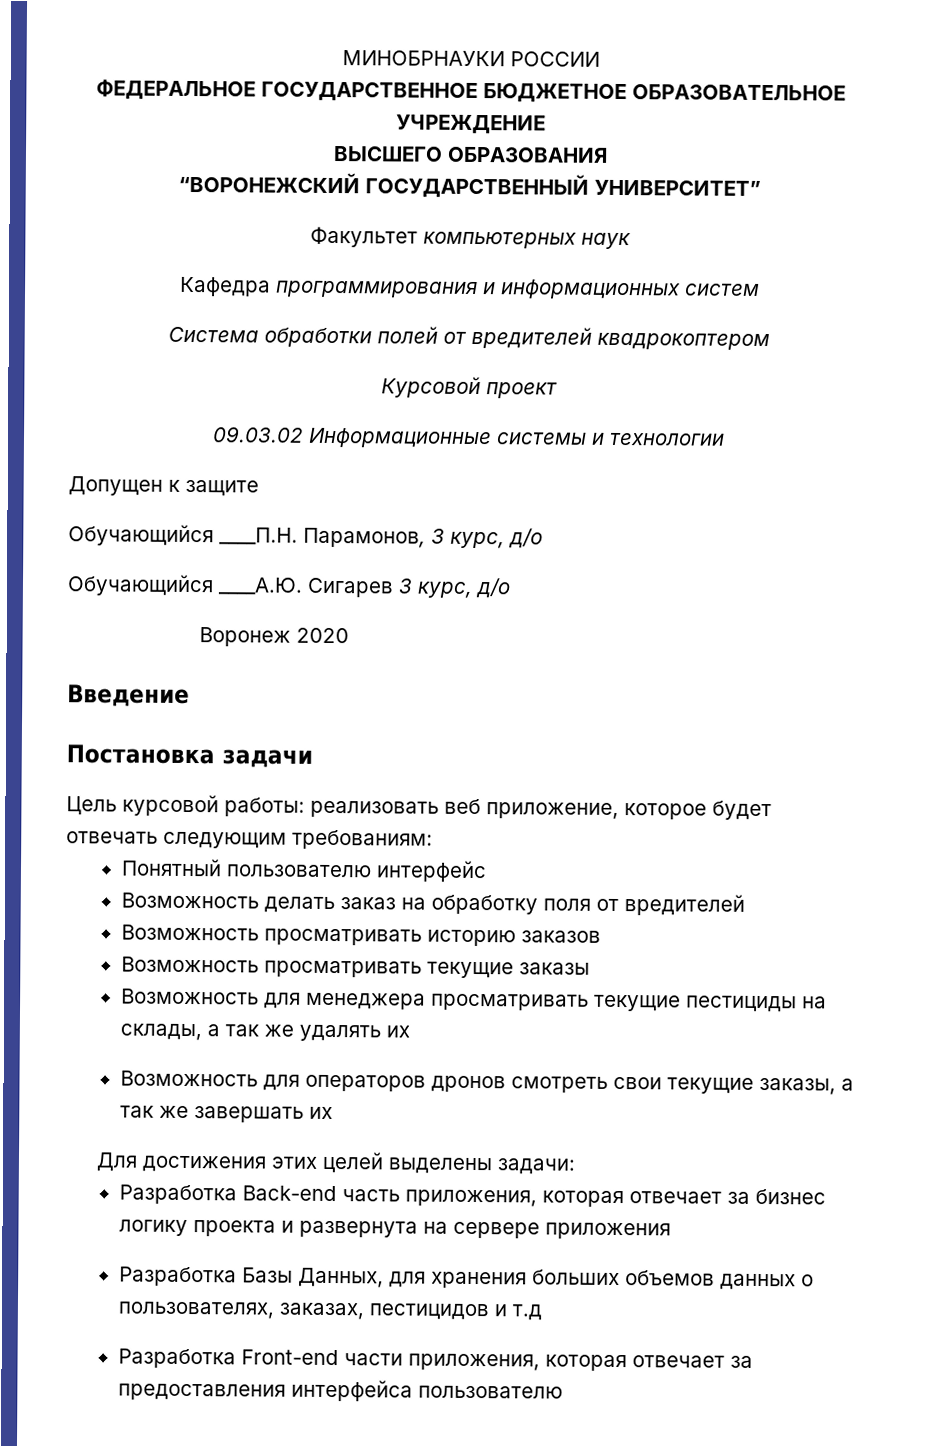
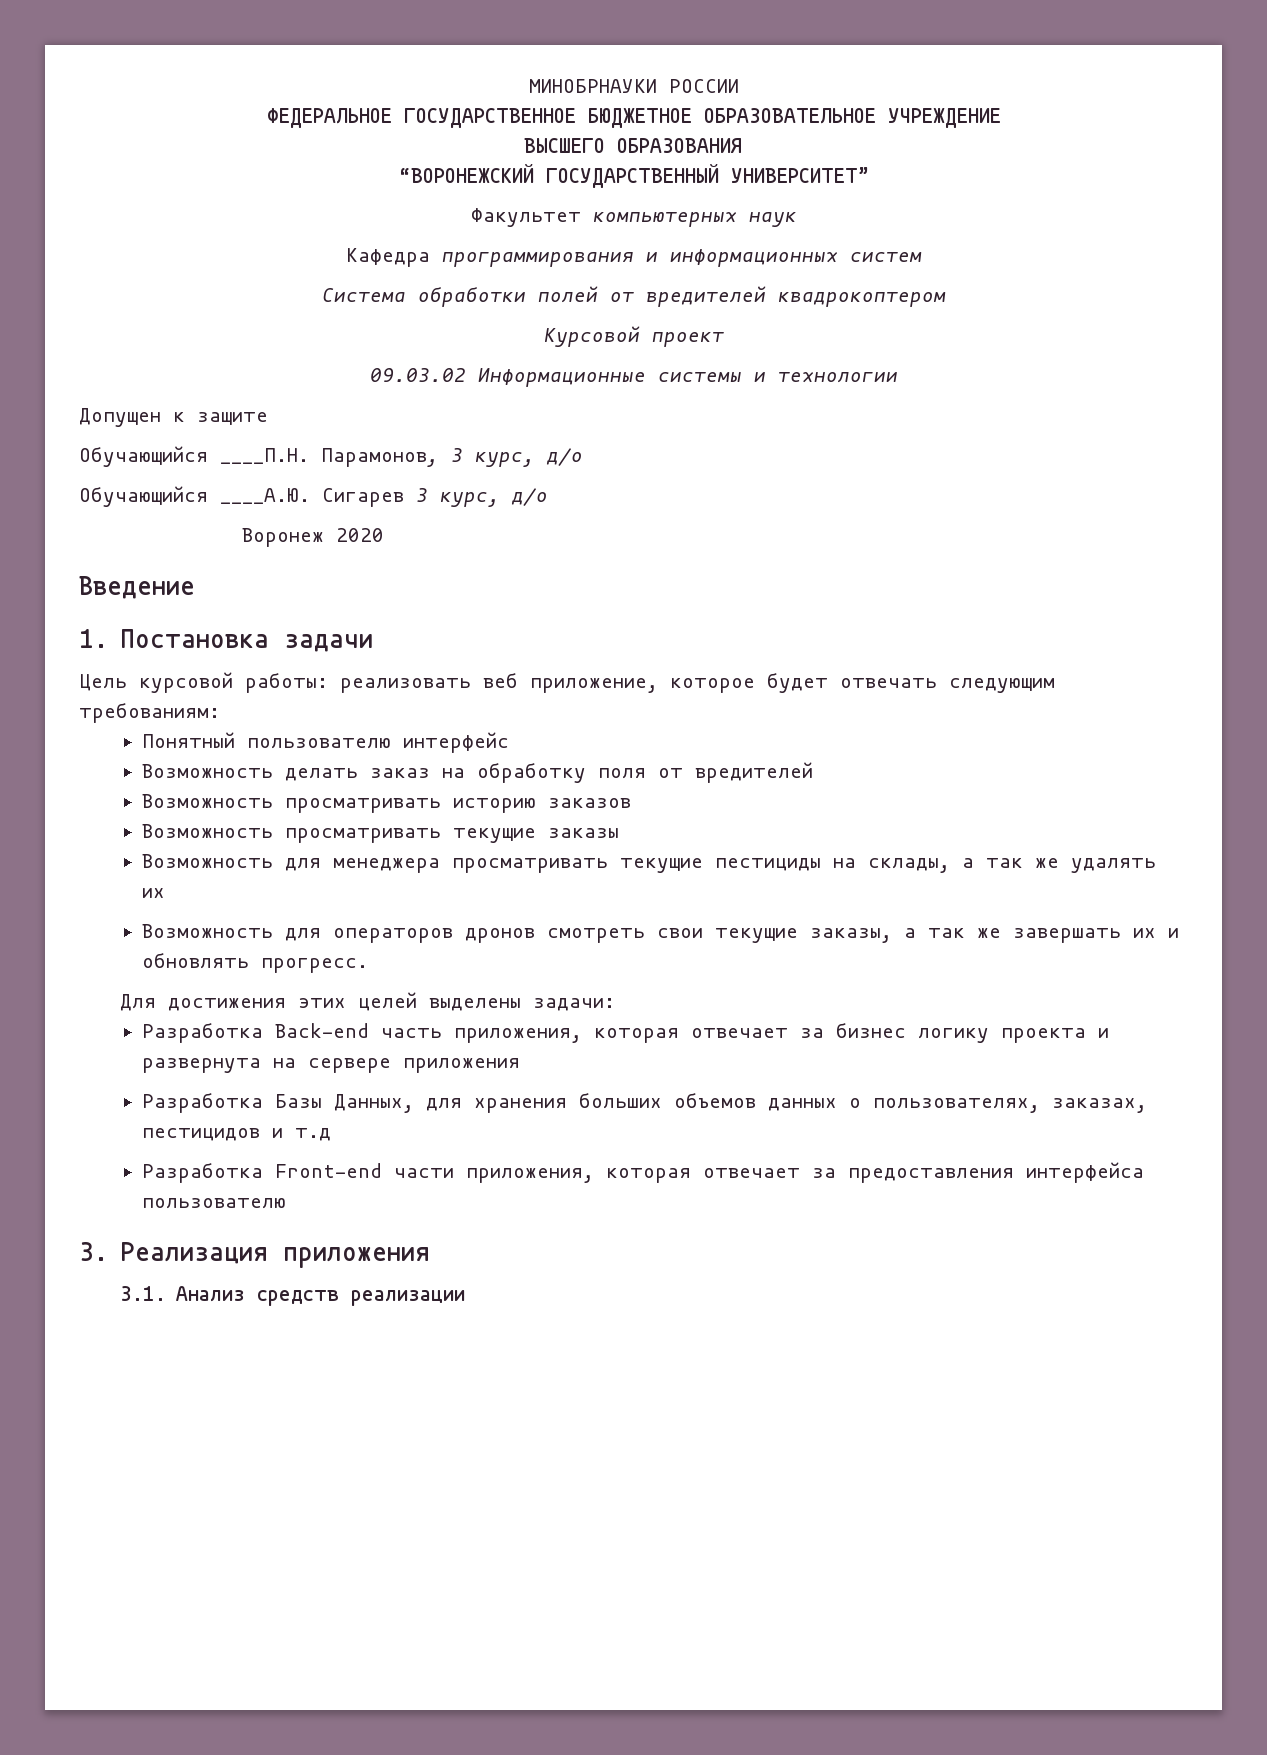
- Постановка задачи
+ 1. Постановка задачи
- Возможность для операторов дронов смотреть свои текущие заказы, а так же завершать их
+ Возможность для операторов дронов смотреть свои текущие заказы, а так же завершать их и обновлять прогресс.
+ 3. Реализация приложения
+ 3.1. Анализ средств реализации

